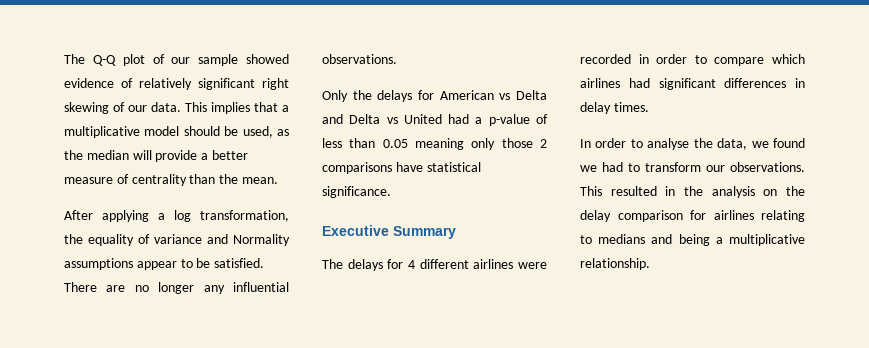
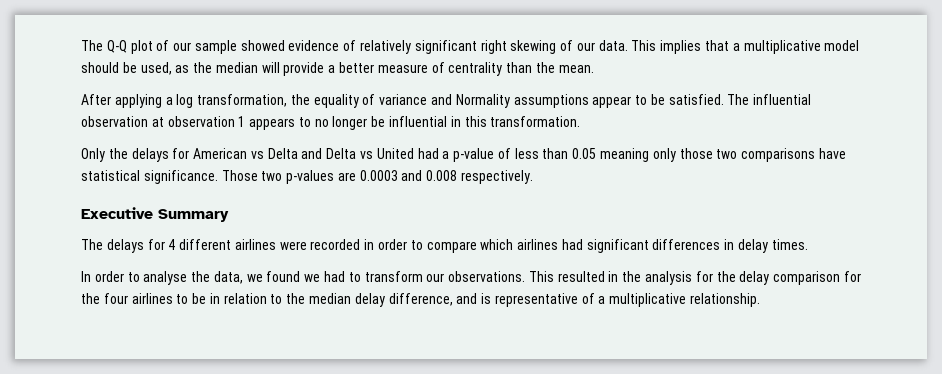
- There are no longer any influential observations.
+ The influential observation at observation 1 appears to no longer be influential in this transformation.
- Only the delays for American vs Delta and Delta vs United had a p-value of less than 0.05 meaning only those 2 comparisons have statistical significance.
+ Only the delays for American vs Delta and Delta vs United had a p-value of less than 0.05 meaning only those two comparisons have statistical significance. Those two p-values are 0.0003 and 0.008 respectively.
- This resulted in the analysis on the delay comparison for airlines relating to medians and being a multiplicative relationship.
+ This resulted in the analysis for the delay comparison for the four airlines to be in relation to the median delay difference, and is representative of a multiplicative relationship.

